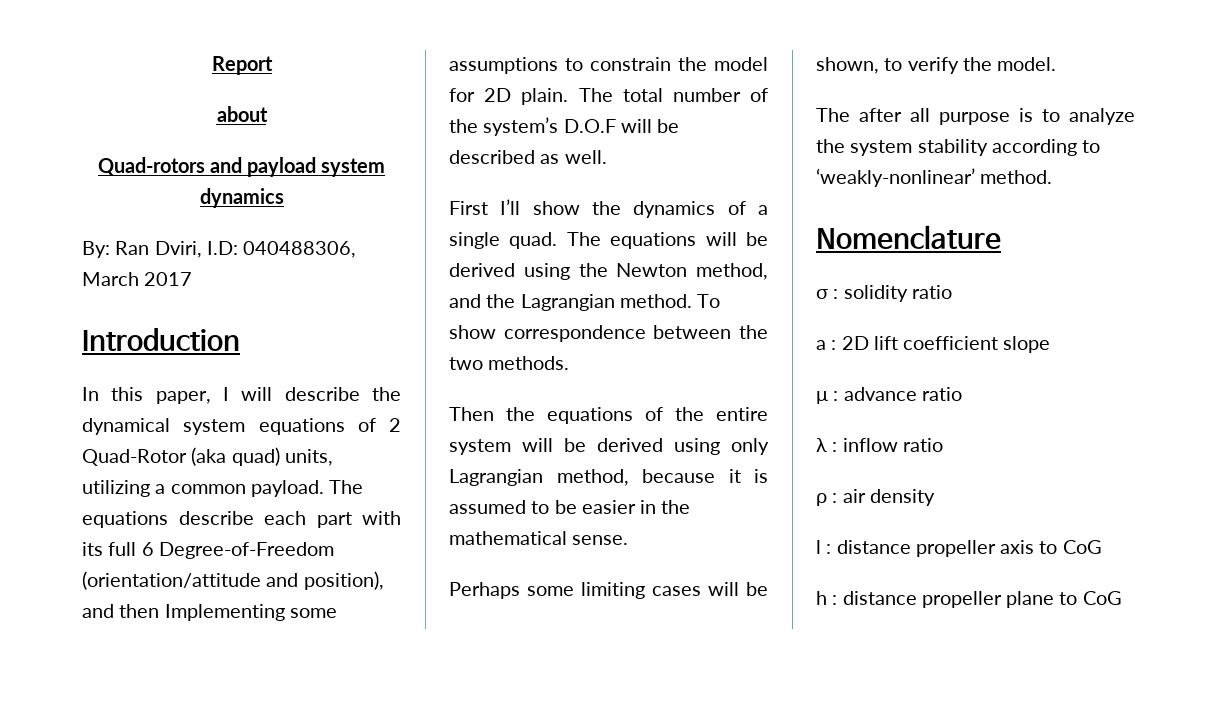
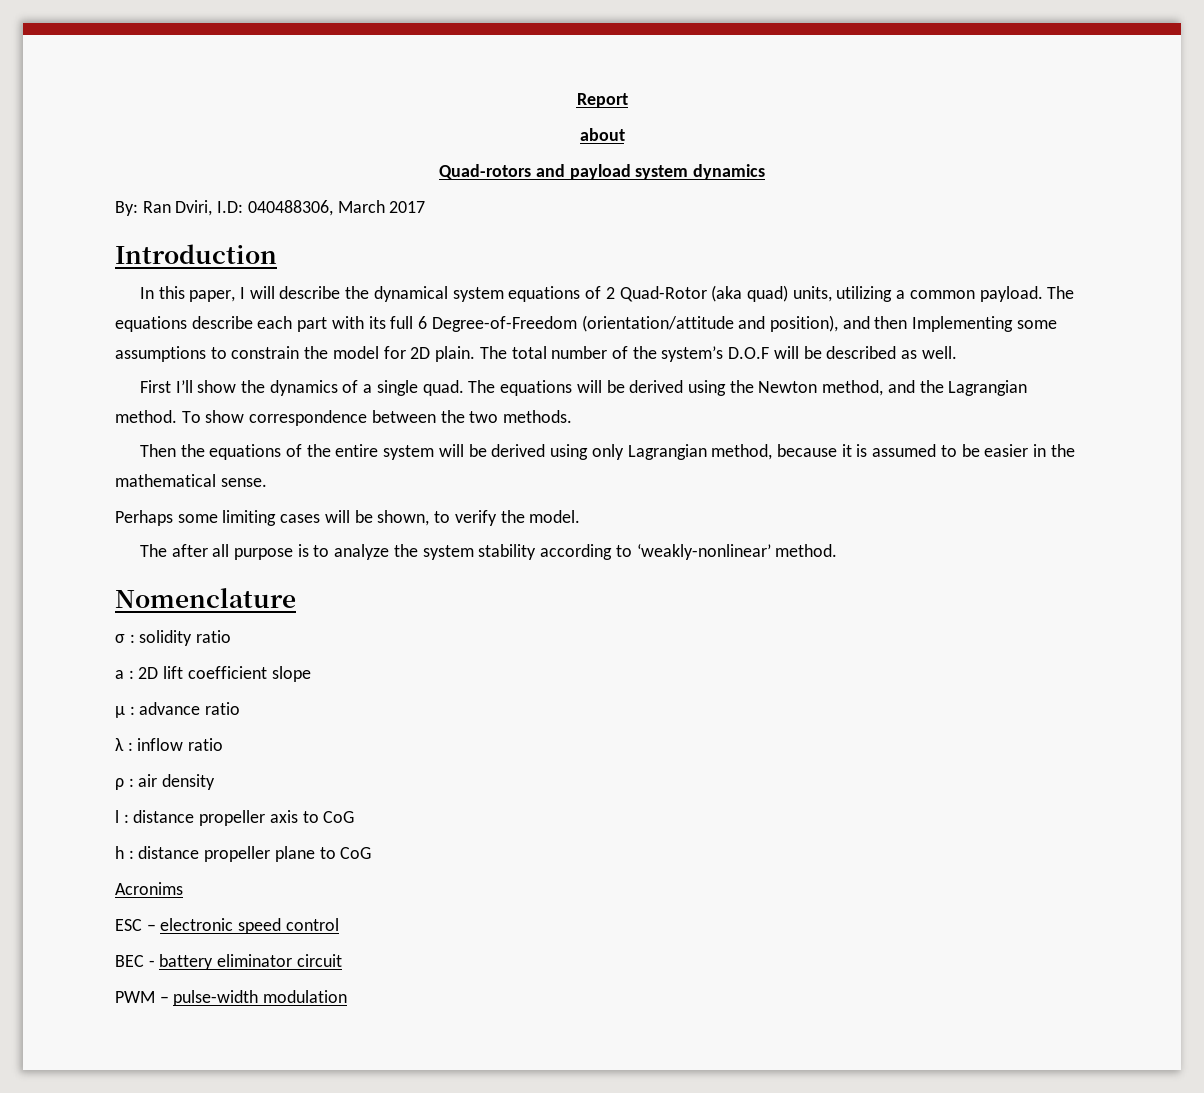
+ Acronims
+ ESC – electronic speed control
+ BEC - battery eliminator circuit
+ PWM – pulse-width modulation

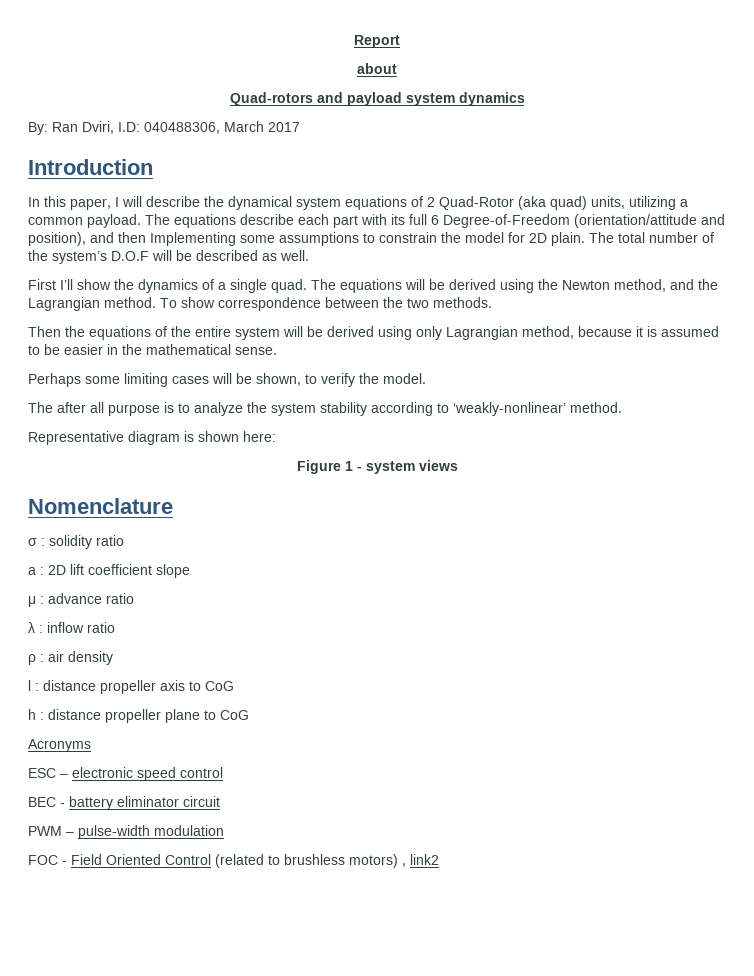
+ Representative diagram is shown here:
+ Figure 1 - system views
- Acronims
+ Acronyms
+ FOC - Field Oriented Control (related to brushless motors) , link2

